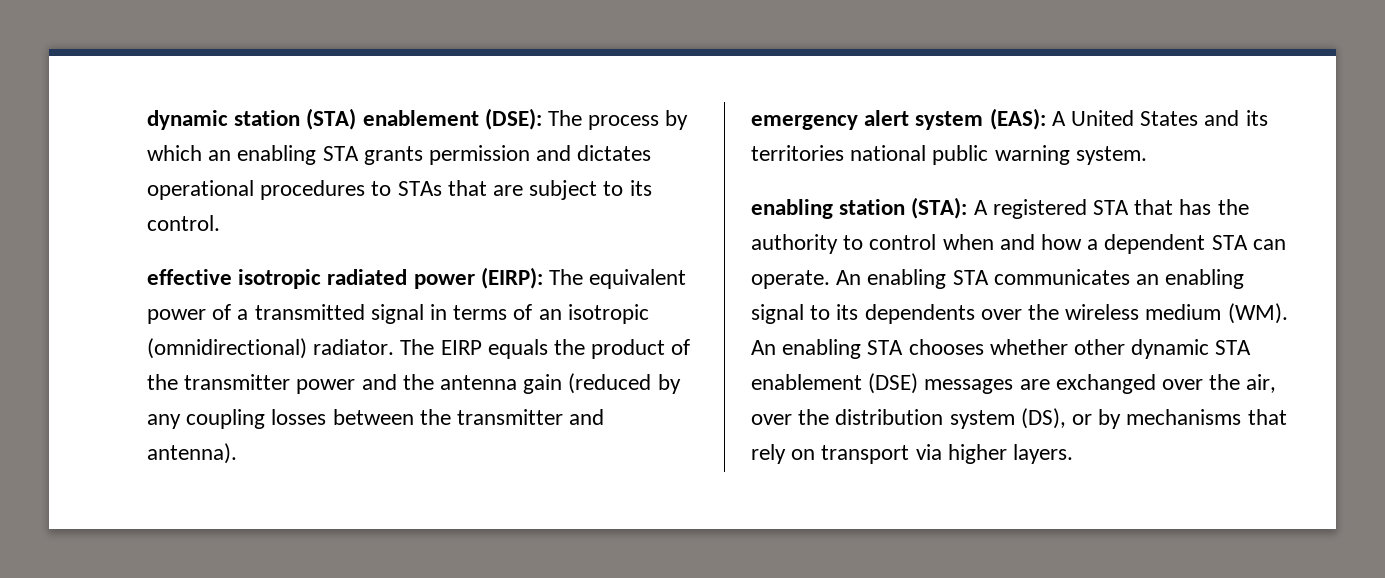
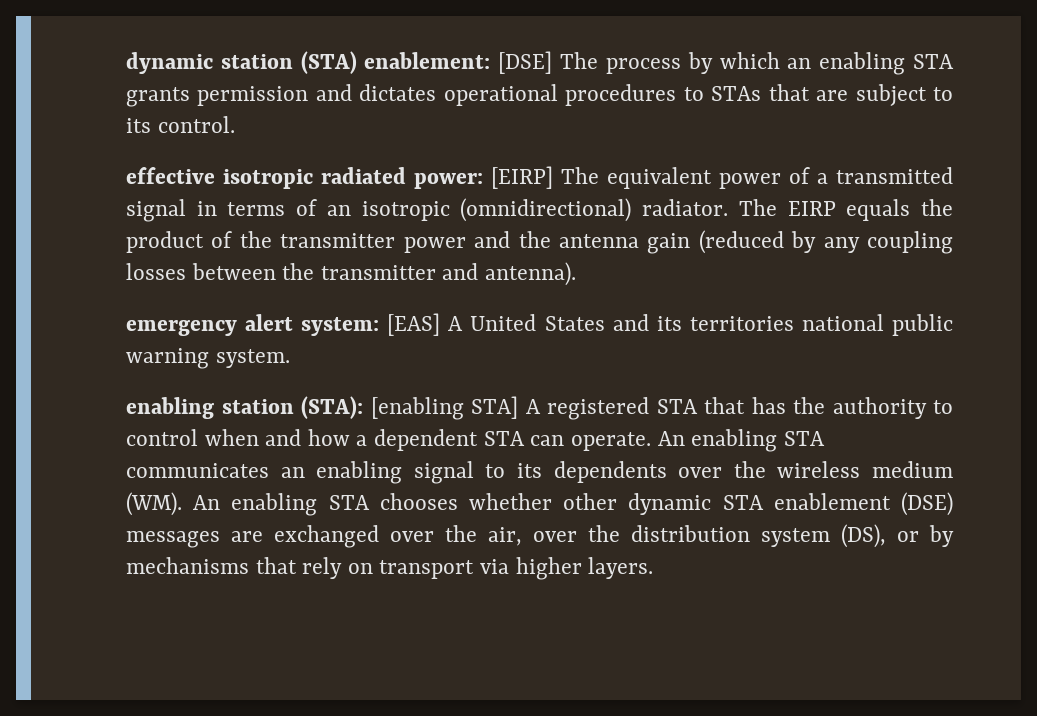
- dynamic station (STA) enablement (DSE): The process by which an enabling STA grants permission and dictates operational procedures to STAs that are subject to its control.
+ dynamic station (STA) enablement: [DSE] The process by which an enabling STA grants permission and dictates operational procedures to STAs that are subject to its control.
- effective isotropic radiated power (EIRP): The equivalent power of a transmitted signal in terms of an isotropic (omnidirectional) radiator.
+ effective isotropic radiated power: [EIRP] The equivalent power of a transmitted signal in terms of an isotropic (omnidirectional) radiator.
- emergency alert system (EAS): A United States and its territories national public warning system.
+ emergency alert system: [EAS] A United States and its territories national public warning system.
- enabling station (STA): A registered STA that has the authority to control when and how a dependent STA can operate.
+ enabling station (STA): [enabling STA] A registered STA that has the authority to control when and how a dependent STA can operate.

